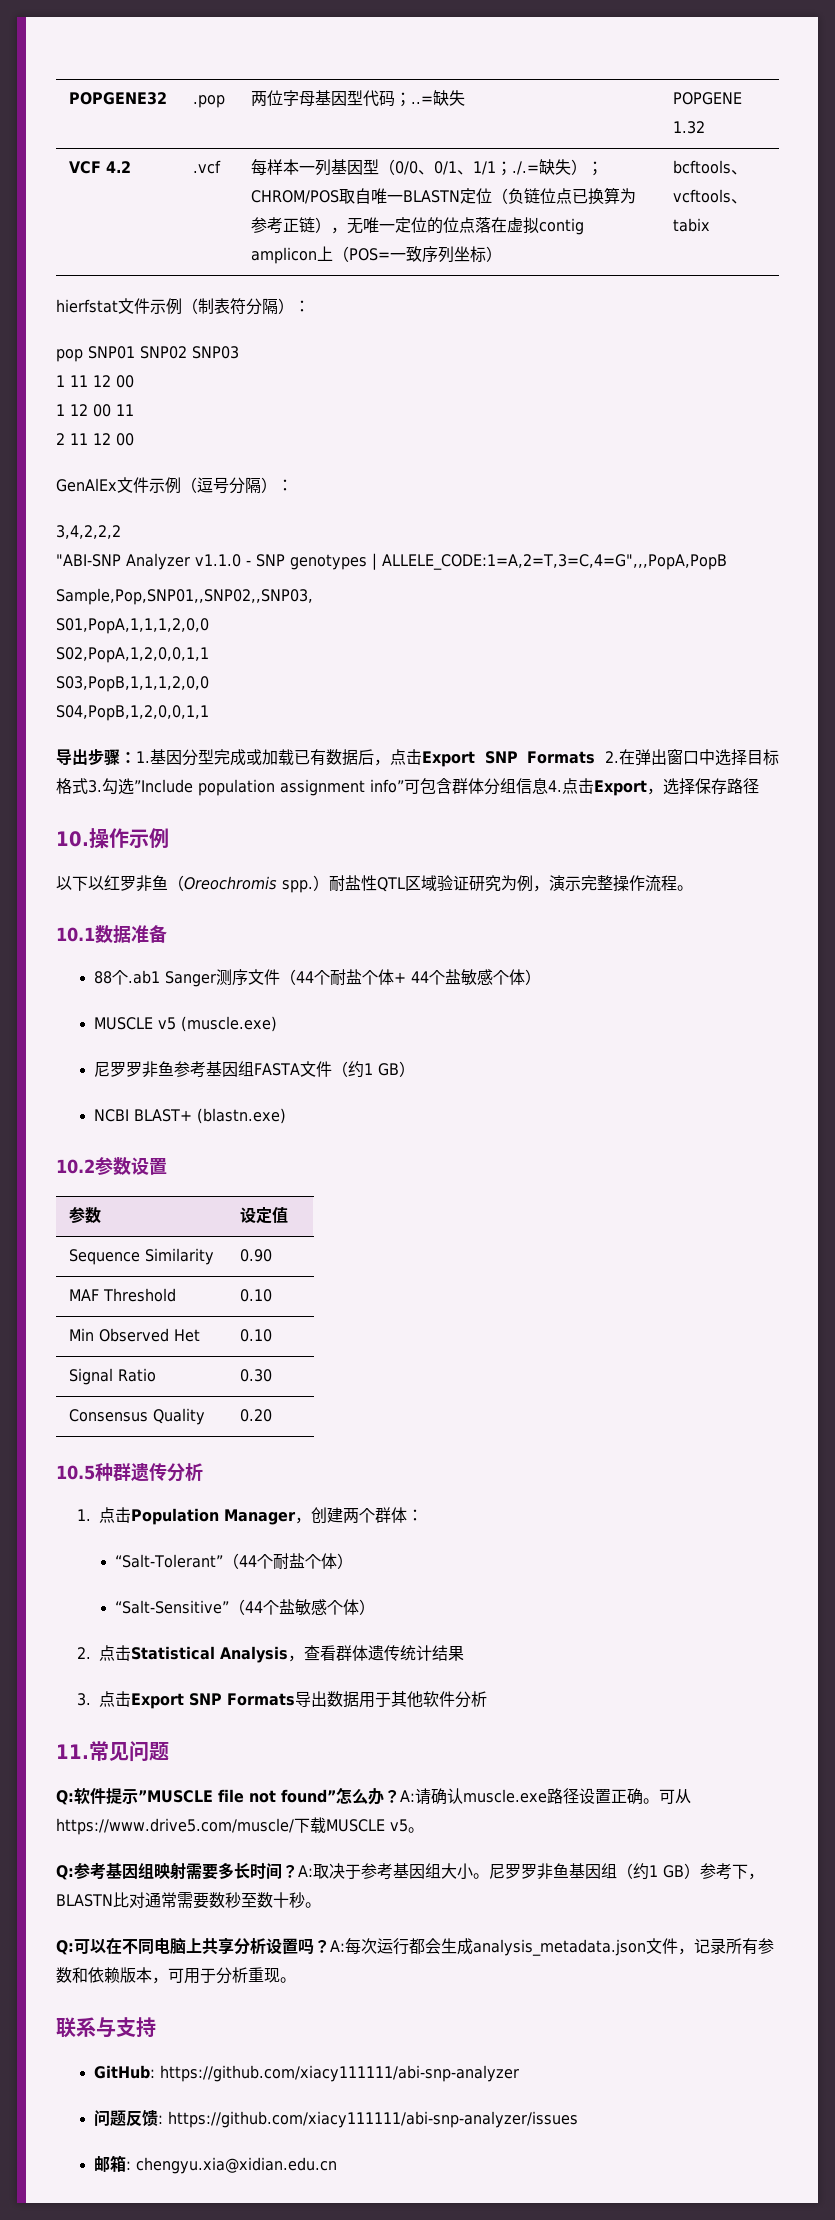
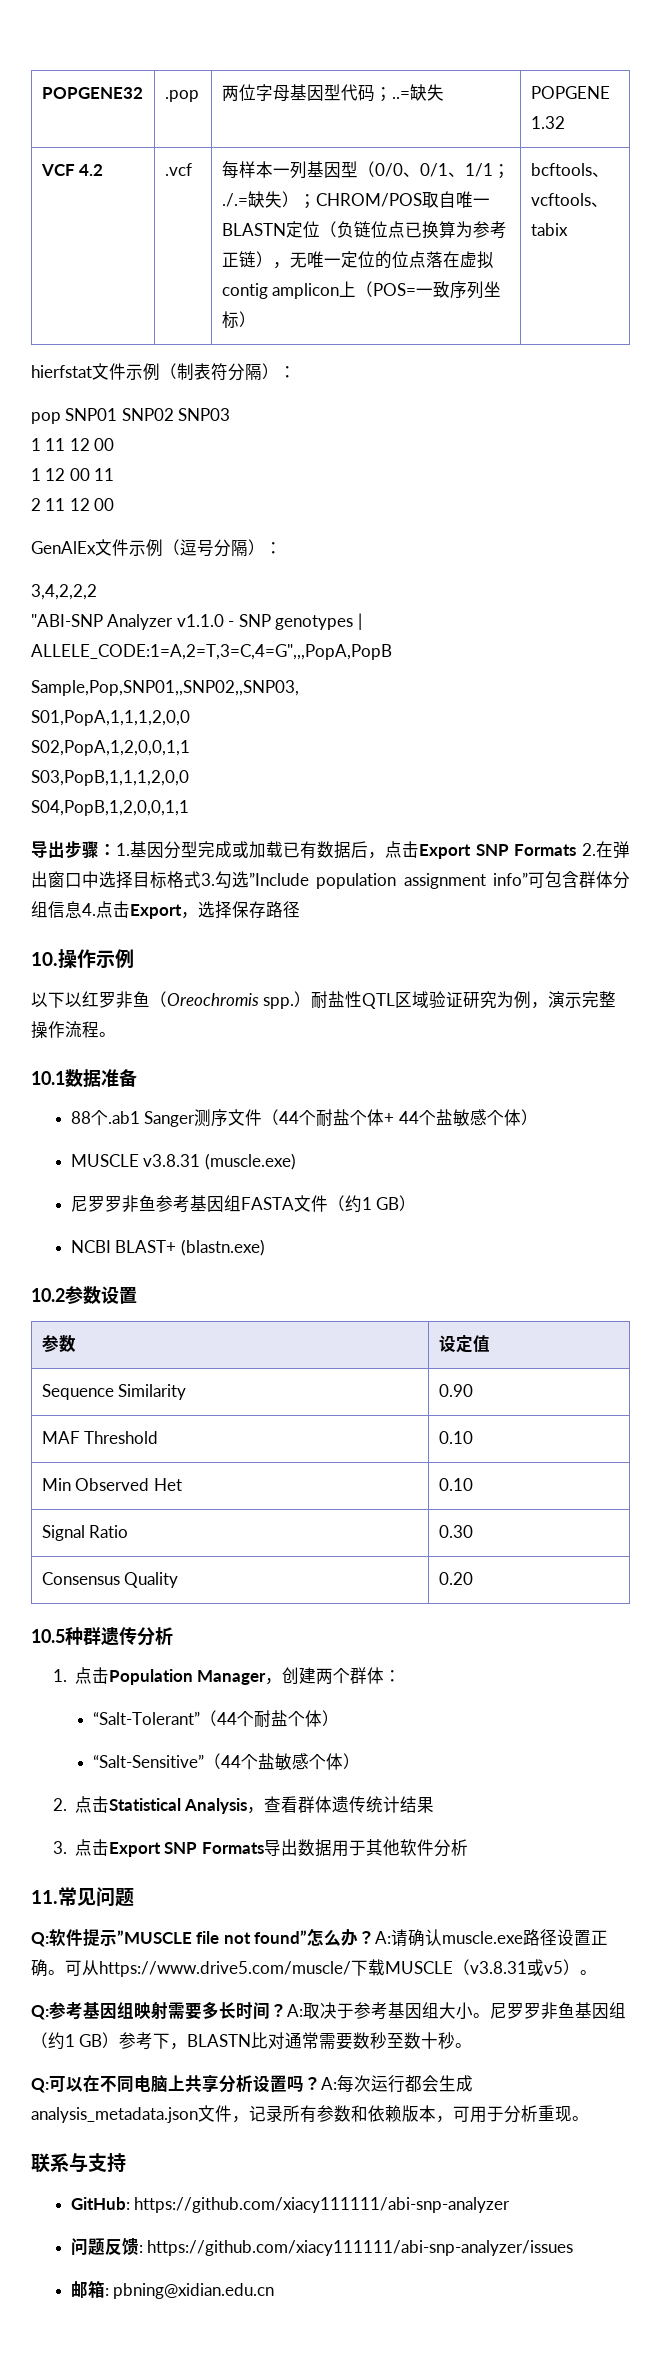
- MUSCLE v5 (muscle.exe)
+ MUSCLE v3.8.31 (muscle.exe)
- 可从https://www.drive5.com/muscle/下载MUSCLE v5。
+ 可从https://www.drive5.com/muscle/下载MUSCLE（v3.8.31或v5）。
- 邮箱: chengyu.xia@xidian.edu.cn
+ 邮箱: pbning@xidian.edu.cn

